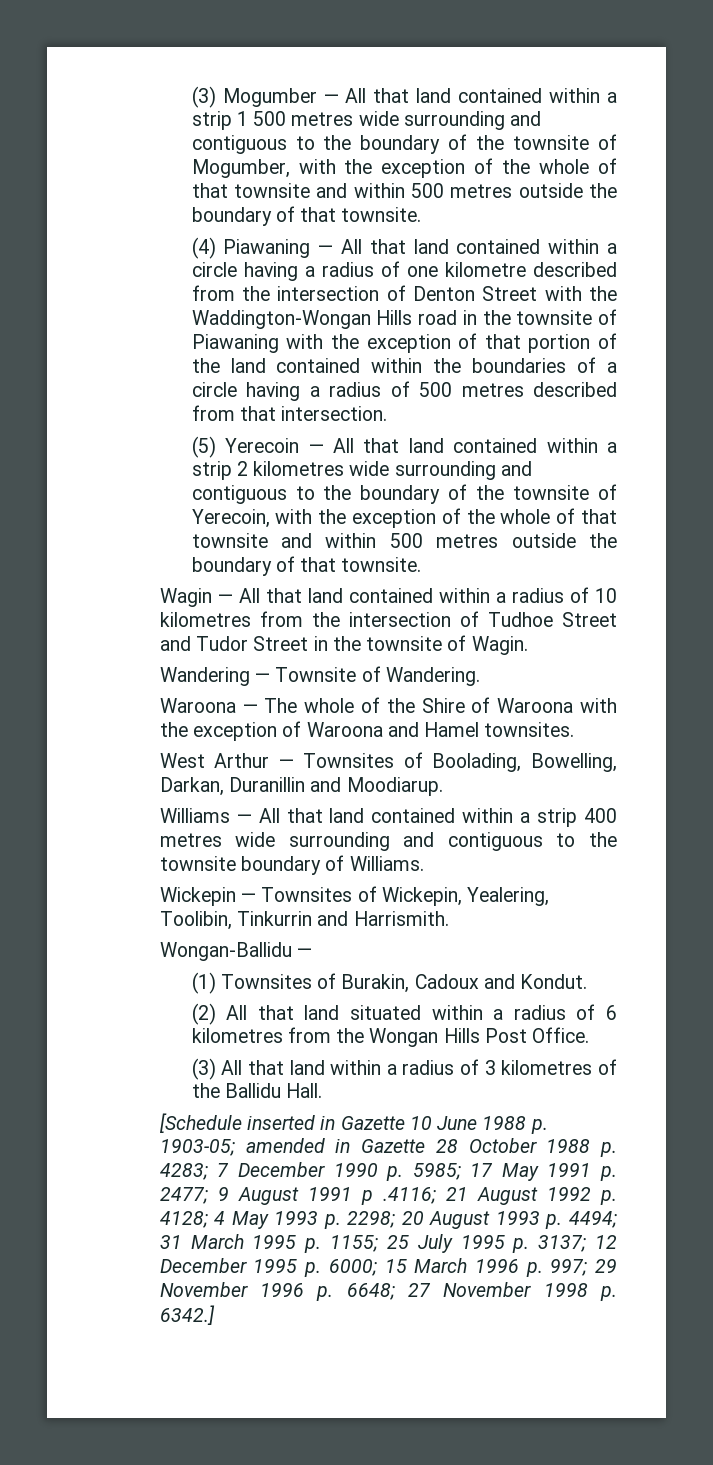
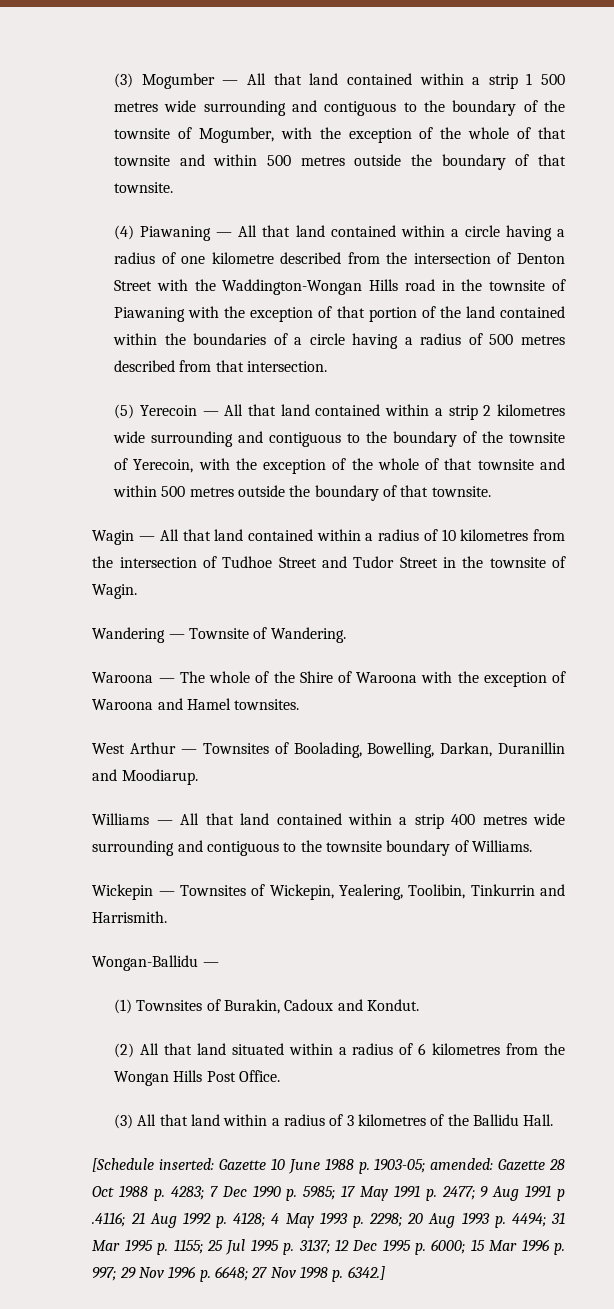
- [Schedule inserted in Gazette 10 June 1988 p. 1903-05;
+ [Schedule inserted: Gazette 10 June 1988 p. 1903-05;
- amended in Gazette 28 October 1988 p. 4283;
+ amended: Gazette 28 Oct 1988 p. 4283;
- 7 December 1990 p. 5985;
+ 7 Dec 1990 p. 5985;
- 9 August 1991 p .4116;
+ 9 Aug 1991 p .4116;
- 21 August 1992 p. 4128;
+ 21 Aug 1992 p. 4128;
- 20 August 1993 p. 4494;
+ 20 Aug 1993 p. 4494;
- 31 March 1995 p. 1155;
+ 31 Mar 1995 p. 1155;
- 25 July 1995 p. 3137;
+ 25 Jul 1995 p. 3137;
- 12 December 1995 p. 6000;
+ 12 Dec 1995 p. 6000;
- 15 March 1996 p. 997;
+ 15 Mar 1996 p. 997;
- 29 November 1996 p. 6648;
+ 29 Nov 1996 p. 6648;
- 27 November 1998 p. 6342.]
+ 27 Nov 1998 p. 6342.]

